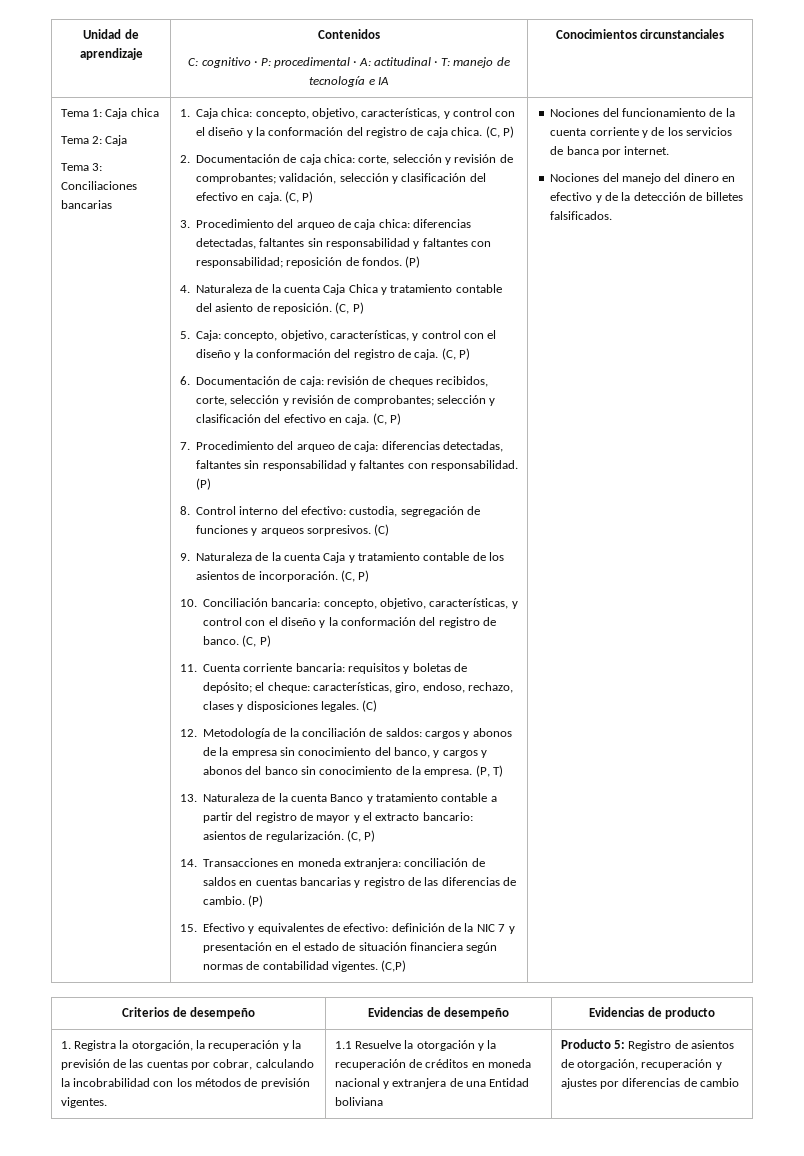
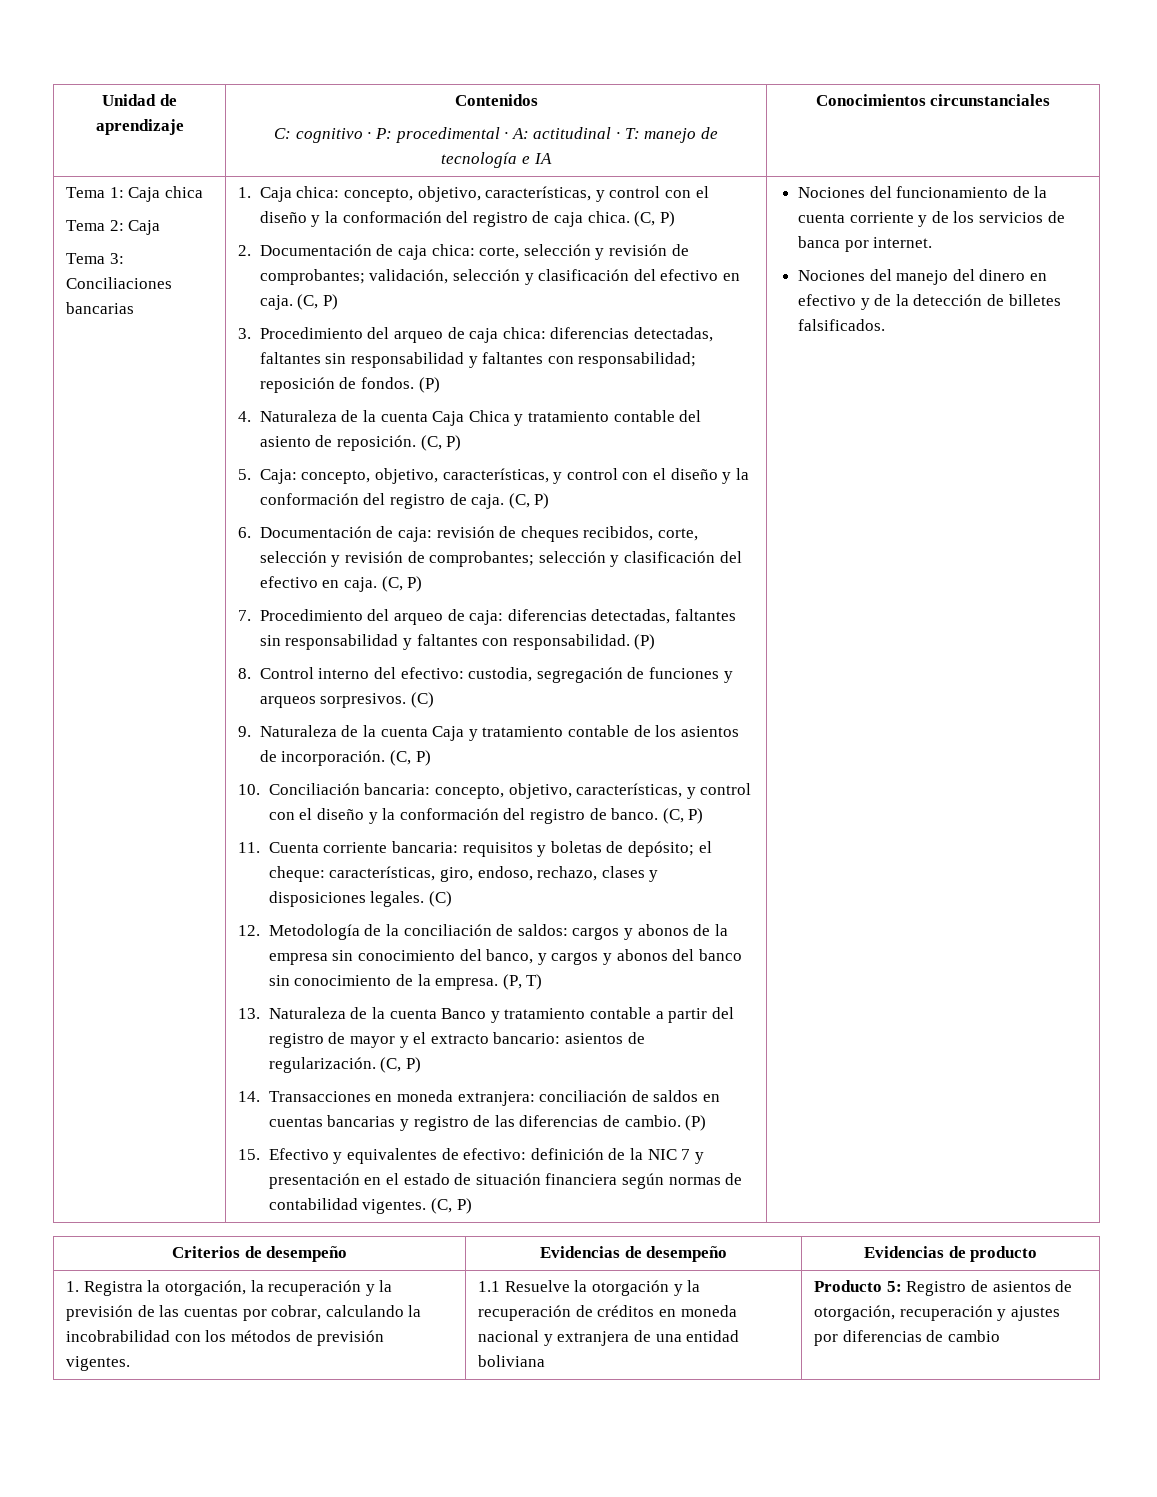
- 15. Efectivo y equivalentes de efectivo: definición de la NIC 7 y presentación en el estado de situación financiera según normas de contabilidad vigentes. (C,P)
+ 15. Efectivo y equivalentes de efectivo: definición de la NIC 7 y presentación en el estado de situación financiera según normas de contabilidad vigentes. (C, P)
- 1.1 Resuelve la otorgación y la recuperación de créditos en moneda nacional y extranjera de una Entidad boliviana
+ 1.1 Resuelve la otorgación y la recuperación de créditos en moneda nacional y extranjera de una entidad boliviana

